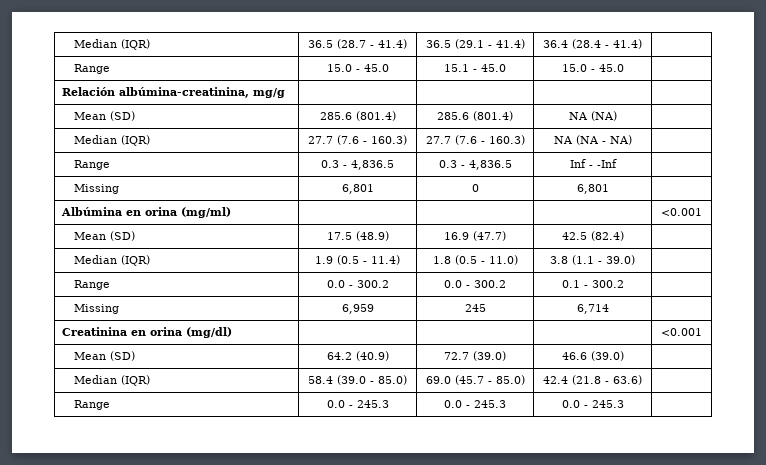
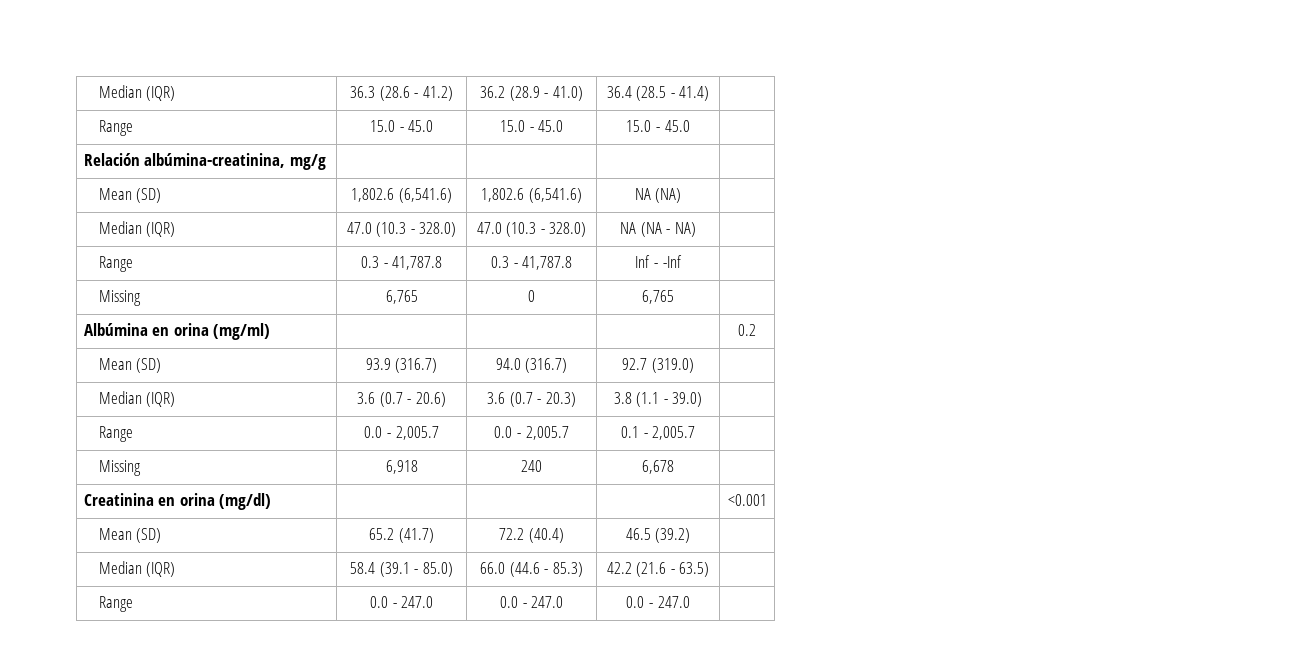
- Median (IQR) | 36.5 (28.7 - 41.4) | 36.5 (29.1 - 41.4) | 36.4 (28.4 - 41.4) |
+ Median (IQR) | 36.3 (28.6 - 41.2) | 36.2 (28.9 - 41.0) | 36.4 (28.5 - 41.4) |
- Range | 15.0 - 45.0 | 15.1 - 45.0 | 15.0 - 45.0 |
+ Range | 15.0 - 45.0 | 15.0 - 45.0 | 15.0 - 45.0 |
- Mean (SD) | 285.6 (801.4) | 285.6 (801.4) | NA (NA) |
+ Mean (SD) | 1,802.6 (6,541.6) | 1,802.6 (6,541.6) | NA (NA) |
- Median (IQR) | 27.7 (7.6 - 160.3) | 27.7 (7.6 - 160.3) | NA (NA - NA) |
+ Median (IQR) | 47.0 (10.3 - 328.0) | 47.0 (10.3 - 328.0) | NA (NA - NA) |
- Range | 0.3 - 4,836.5 | 0.3 - 4,836.5 | Inf - -Inf |
+ Range | 0.3 - 41,787.8 | 0.3 - 41,787.8 | Inf - -Inf |
- Missing | 6,801 | 0 | 6,801 |
+ Missing | 6,765 | 0 | 6,765 |
- Albúmina en orina (mg/ml) | | | | <0.001
- Mean (SD) | 17.5 (48.9) | 16.9 (47.7) | 42.5 (82.4) |
- Median (IQR) | 1.9 (0.5 - 11.4) | 1.8 (0.5 - 11.0) | 3.8 (1.1 - 39.0) |
+ Albúmina en orina (mg/ml) | | | | 0.2
+ Mean (SD) | 93.9 (316.7) | 94.0 (316.7) | 92.7 (319.0) |
+ Median (IQR) | 3.6 (0.7 - 20.6) | 3.6 (0.7 - 20.3) | 3.8 (1.1 - 39.0) |
- Range | 0.0 - 300.2 | 0.0 - 300.2 | 0.1 - 300.2 |
- Missing | 6,959 | 245 | 6,714 |
+ Range | 0.0 - 2,005.7 | 0.0 - 2,005.7 | 0.1 - 2,005.7 |
+ Missing | 6,918 | 240 | 6,678 |
- Mean (SD) | 64.2 (40.9) | 72.7 (39.0) | 46.6 (39.0) |
+ Mean (SD) | 65.2 (41.7) | 72.2 (40.4) | 46.5 (39.2) |
- Median (IQR) | 58.4 (39.0 - 85.0) | 69.0 (45.7 - 85.0) | 42.4 (21.8 - 63.6) |
- Range | 0.0 - 245.3 | 0.0 - 245.3 | 0.0 - 245.3 |
+ Median (IQR) | 58.4 (39.1 - 85.0) | 66.0 (44.6 - 85.3) | 42.2 (21.6 - 63.5) |
+ Range | 0.0 - 247.0 | 0.0 - 247.0 | 0.0 - 247.0 |

